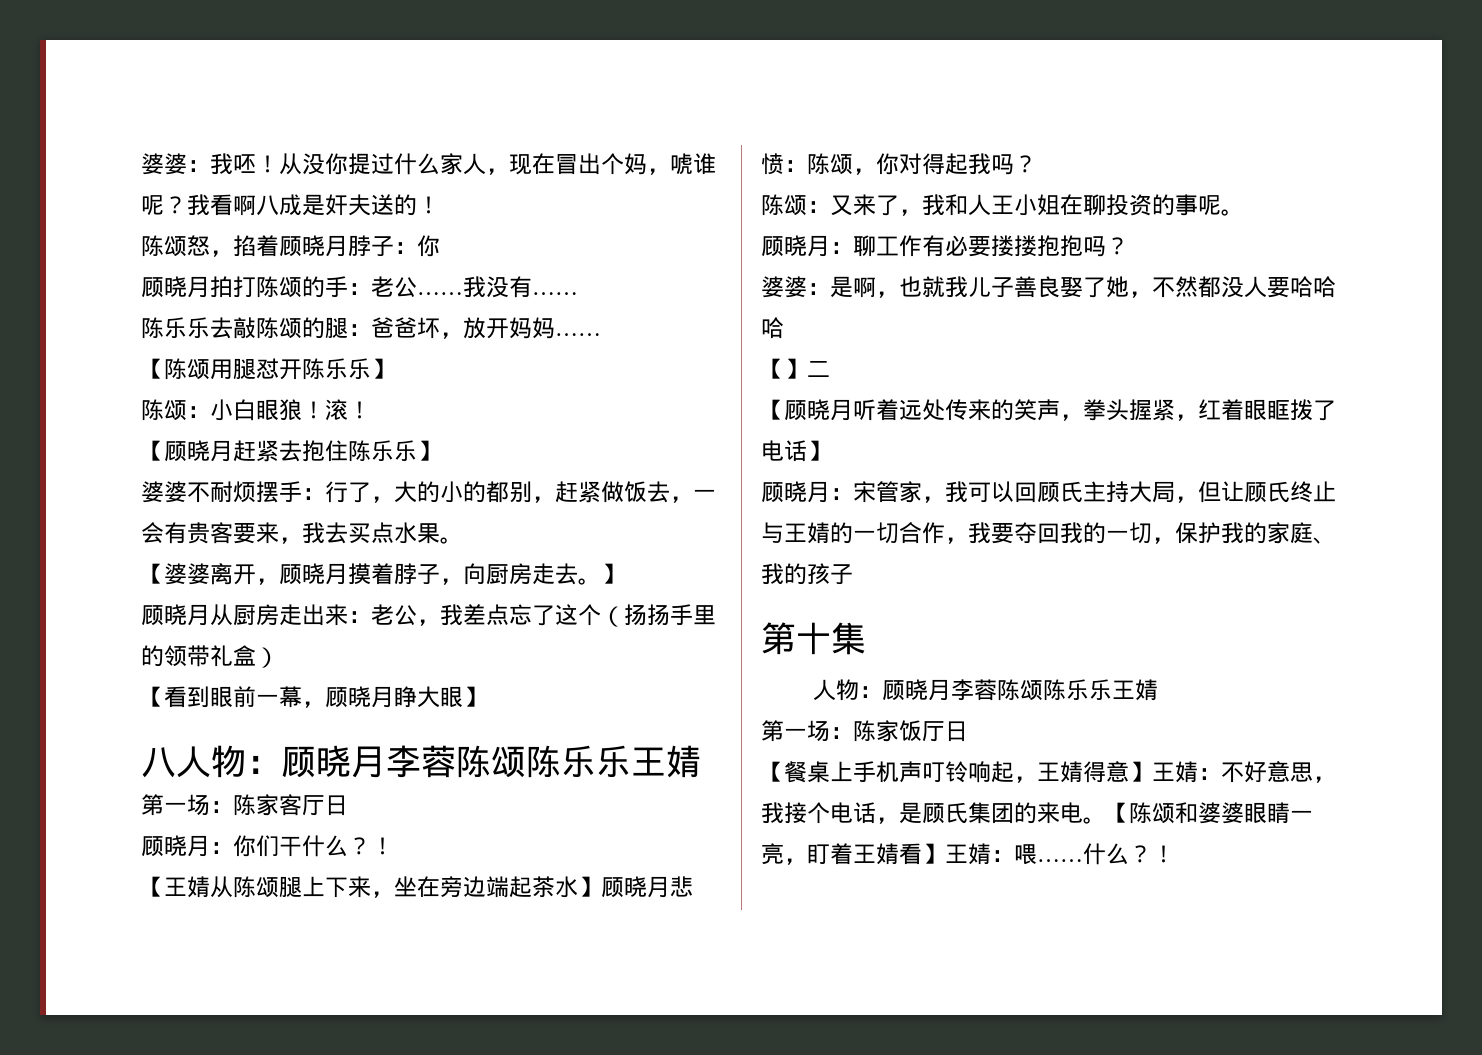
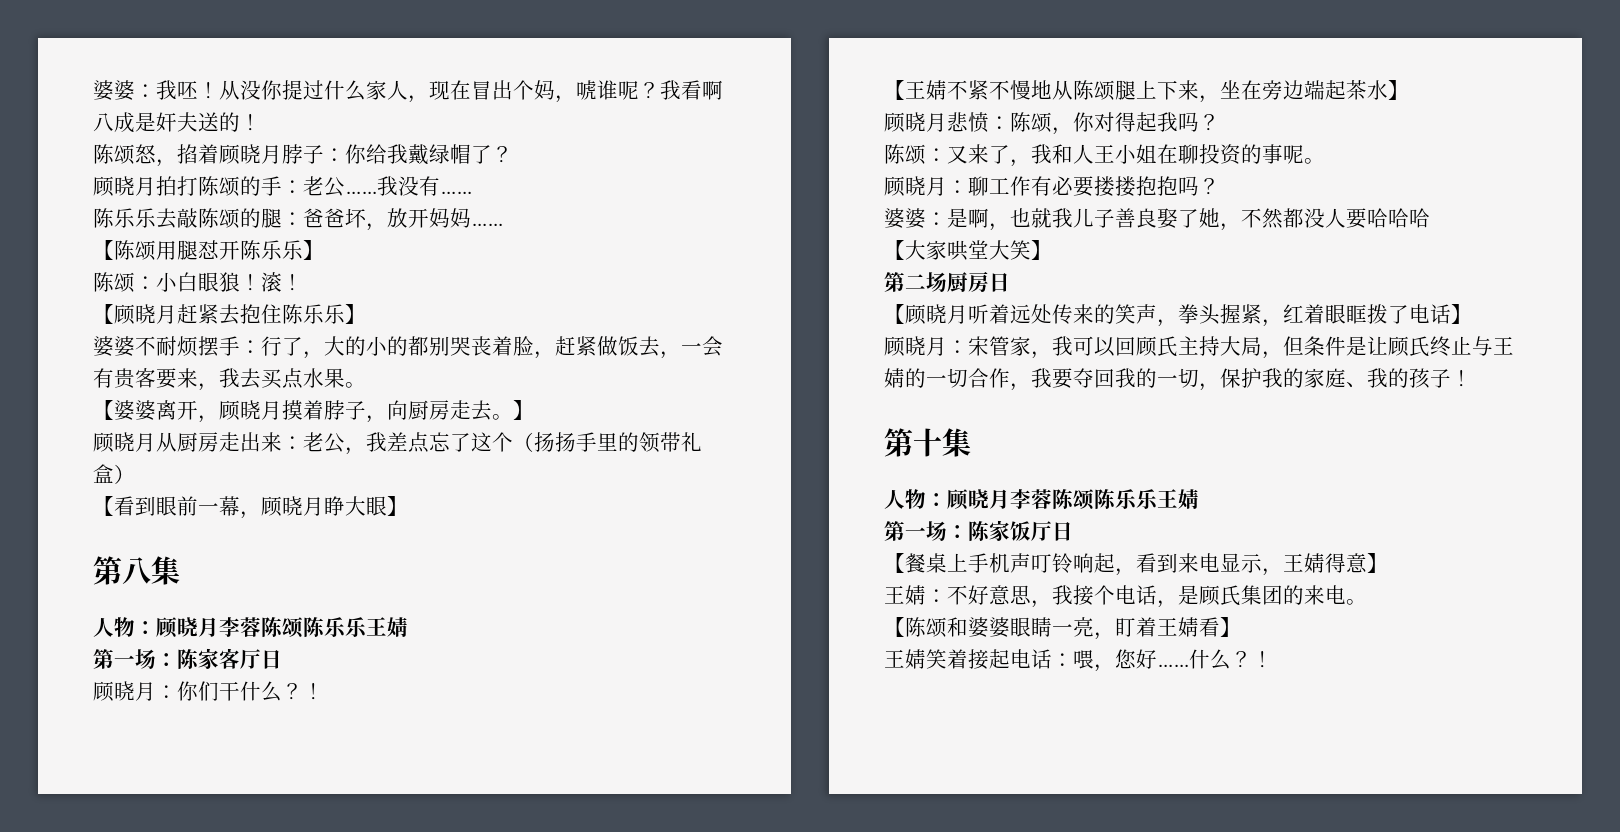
- 陈颂怒，掐着顾晓月脖子：你
+ 陈颂怒，掐着顾晓月脖子：你给我戴绿帽了？
- 婆婆不耐烦摆手：行了，大的小的都别，赶紧做饭去，一会有贵客要来，我去买点水果。
+ 婆婆不耐烦摆手：行了，大的小的都别哭丧着脸，赶紧做饭去，一会有贵客要来，我去买点水果。
- 八人物：顾晓月李蓉陈颂陈乐乐王婧
+ 第八集
+ 人物：顾晓月李蓉陈颂陈乐乐王婧
- 【王婧从陈颂腿上下来，坐在旁边端起茶水】顾晓月悲愤：陈颂，你对得起我吗？
+ 【王婧不紧不慢地从陈颂腿上下来，坐在旁边端起茶水】
+ 顾晓月悲愤：陈颂，你对得起我吗？
- 【】二
+ 【大家哄堂大笑】
+ 第二场厨房日
- 顾晓月：宋管家，我可以回顾氏主持大局，但让顾氏终止与王婧的一切合作，我要夺回我的一切，保护我的家庭、我的孩子
+ 顾晓月：宋管家，我可以回顾氏主持大局，但条件是让顾氏终止与王婧的一切合作，我要夺回我的一切，保护我的家庭、我的孩子！
- 【餐桌上手机声叮铃响起，王婧得意】王婧：不好意思，我接个电话，是顾氏集团的来电。【陈颂和婆婆眼睛一亮，盯着王婧看】王婧：喂……
+ 【餐桌上手机声叮铃响起，看到来电显示，王婧得意】
+ 王婧：不好意思，我接个电话，是顾氏集团的来电。
+ 【陈颂和婆婆眼睛一亮，盯着王婧看】
+ 王婧笑着接起电话：喂，您好……

